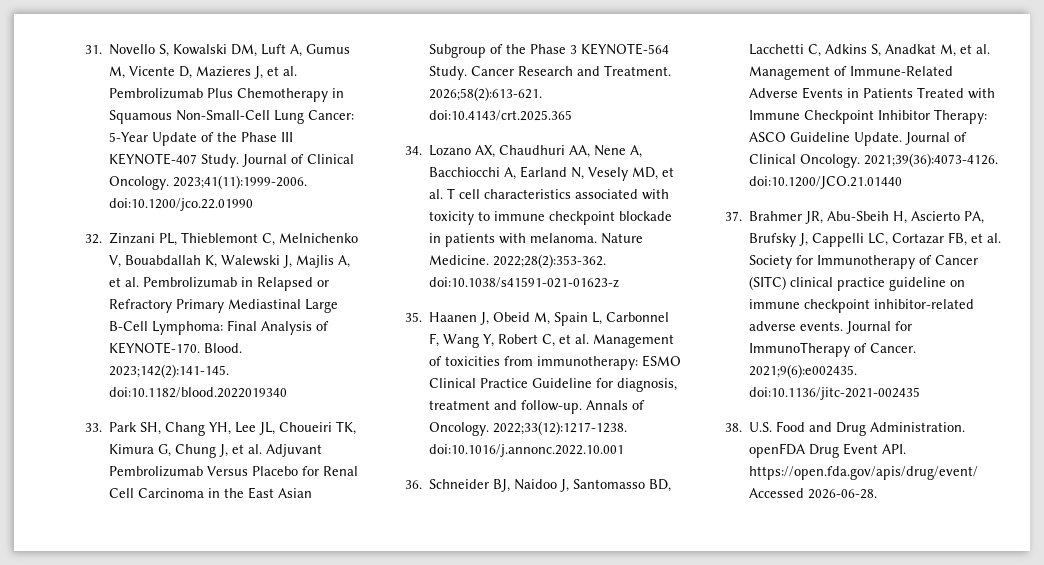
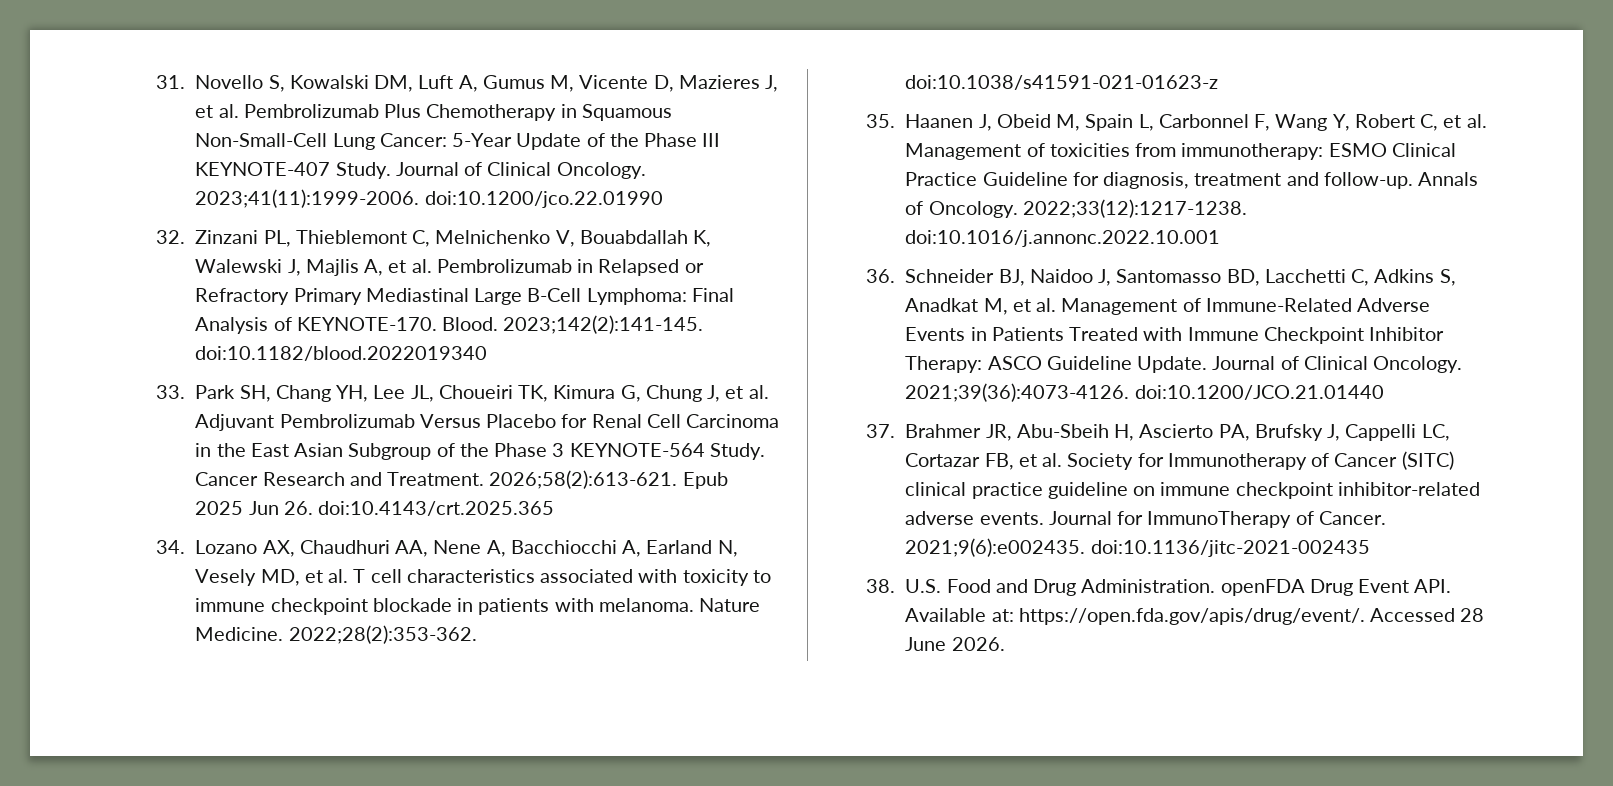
- 2026;58(2):613-621. doi:10.4143/crt.2025.365
+ 2026;58(2):613-621. Epub 2025 Jun 26. doi:10.4143/crt.2025.365
- 38. U.S. Food and Drug Administration. openFDA Drug Event API. https://open.fda.gov/apis/drug/event/ Accessed 2026-06-28.
+ 38. U.S. Food and Drug Administration. openFDA Drug Event API. Available at: https://open.fda.gov/apis/drug/event/. Accessed 28 June 2026.

